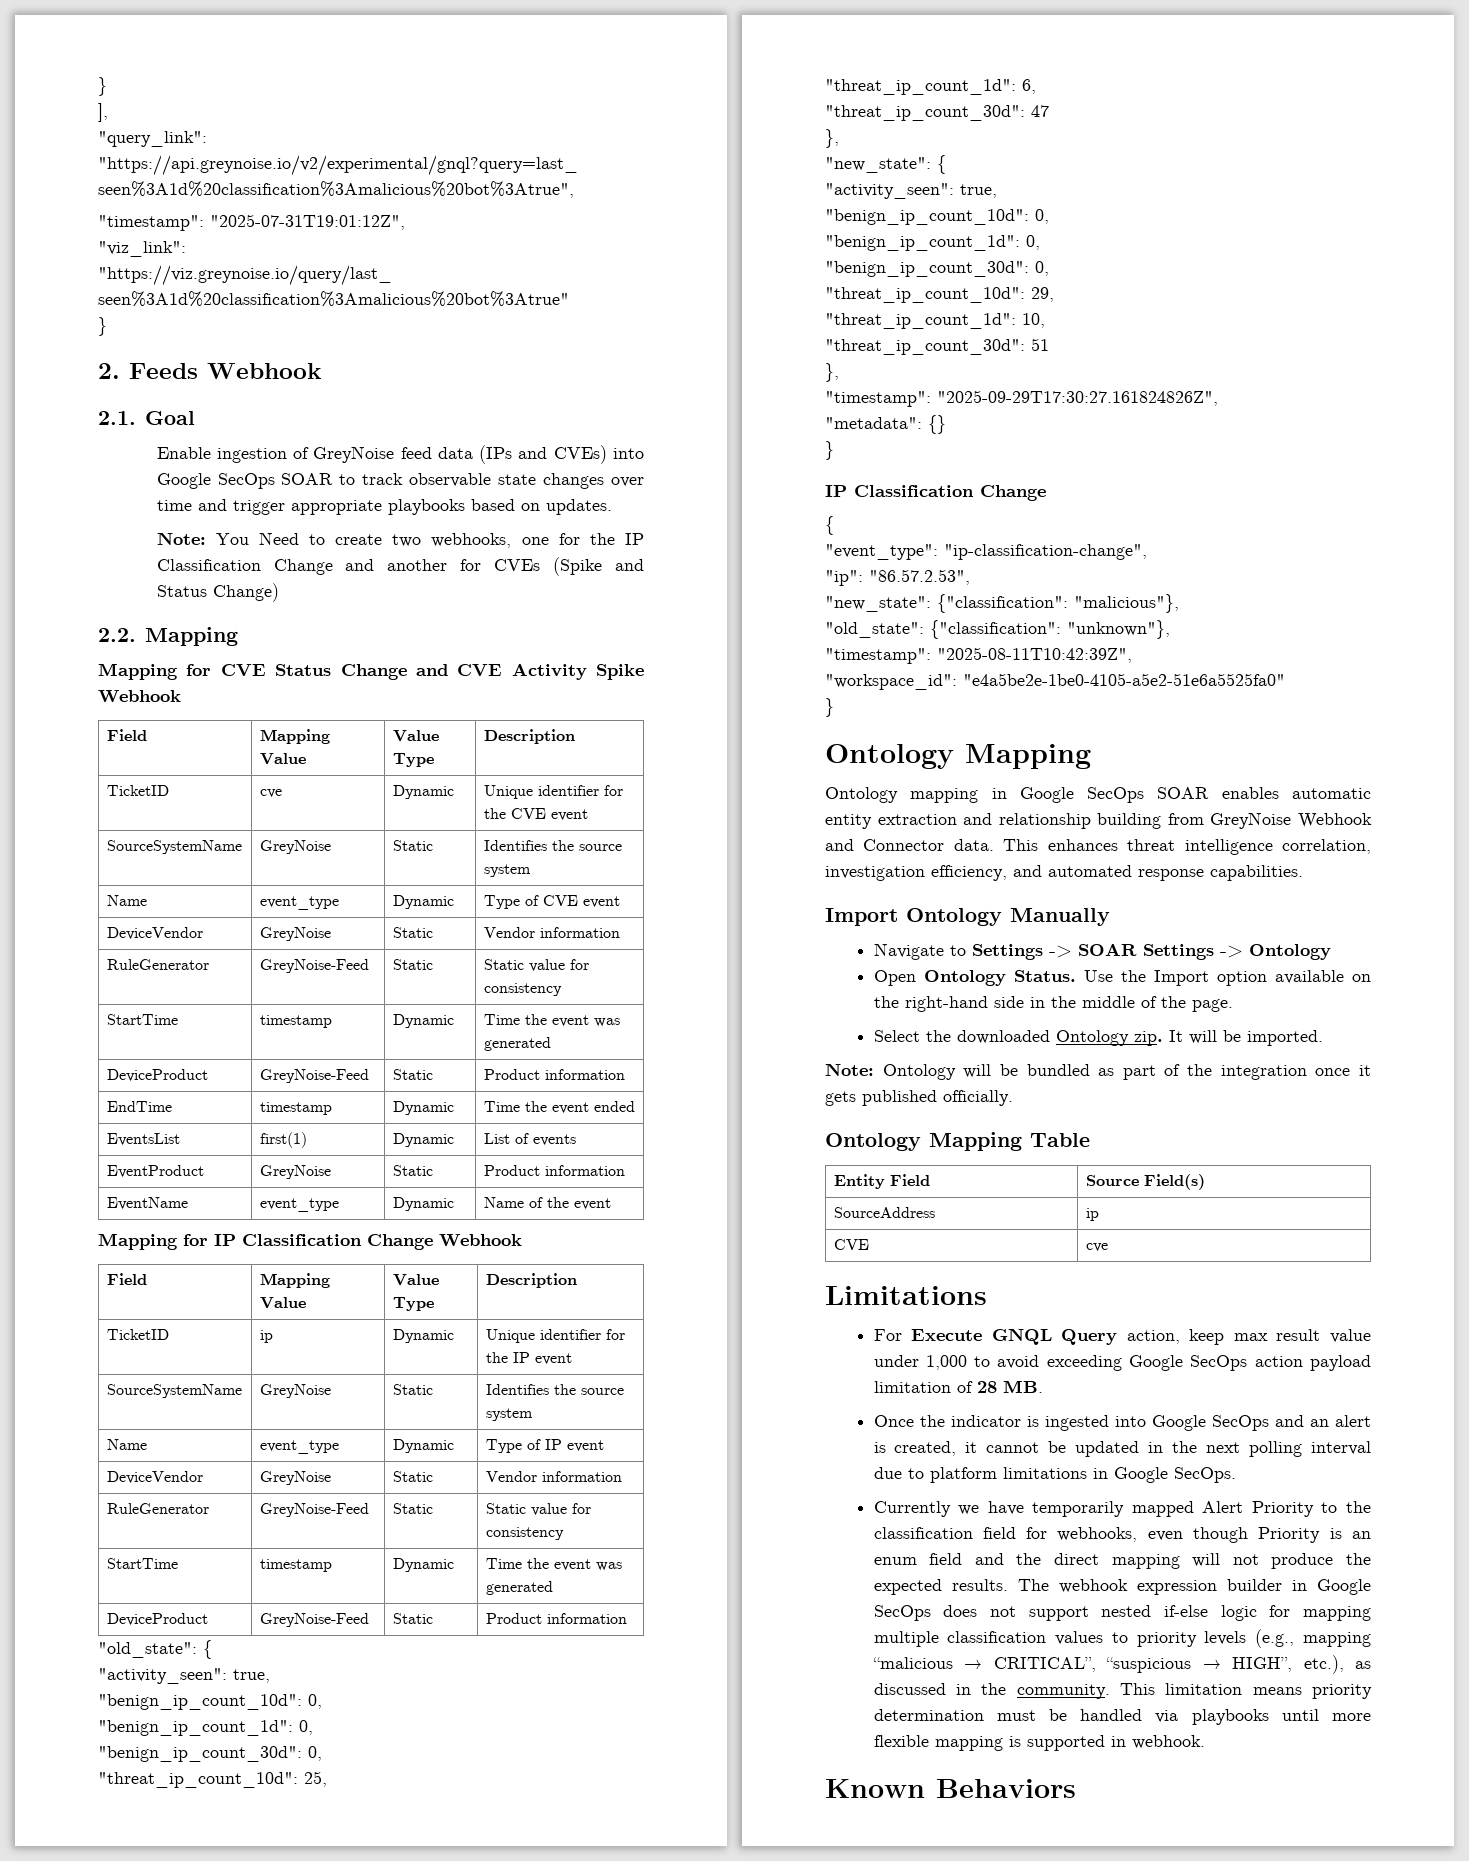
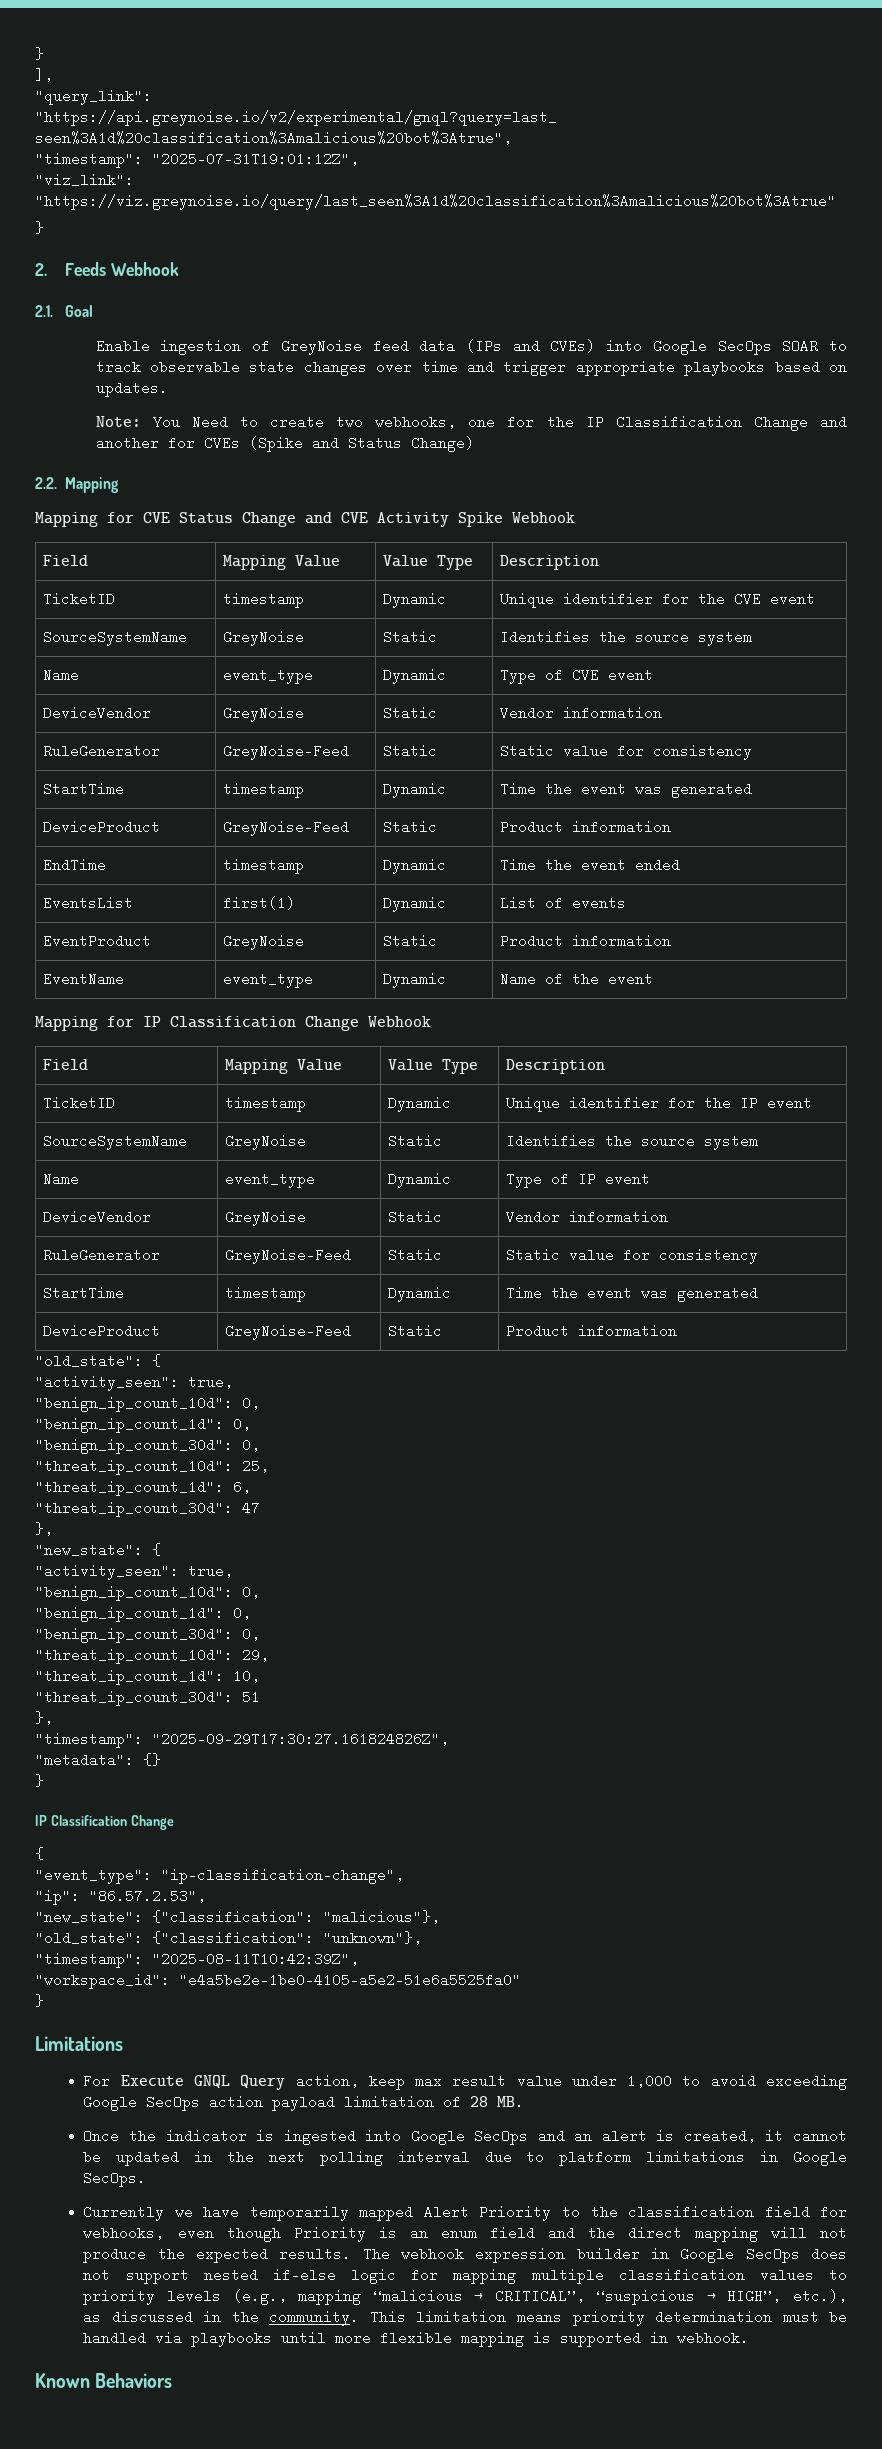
- TicketID | cve | Dynamic | Unique identifier for the CVE event
+ TicketID | timestamp | Dynamic | Unique identifier for the CVE event
- TicketID | ip | Dynamic | Unique identifier for the IP event
+ TicketID | timestamp | Dynamic | Unique identifier for the IP event
  "workspace_id": "e4a5be2e-1be0-4105-a5e2-51e6a5525fa0"
  }
- Ontology Mapping
- Ontology mapping in Google SecOps SOAR enables automatic entity extraction and relationship building from GreyNoise Webhook and Connector data. This enhances threat intelligence correlation, investigation efficiency, and automated response capabilities.
- Import Ontology Manually
- Navigate to Settings -> SOAR Settings -> Ontology
- Open Ontology Status. Use the Import option available on the right-hand side in the middle of the page.
- Select the downloaded Ontology zip. It will be imported.
- Note: Ontology will be bundled as part of the integration once it gets published officially.
- Ontology Mapping Table
- Entity Field | Source Field(s)
- SourceAddress | ip
- CVE | cve

